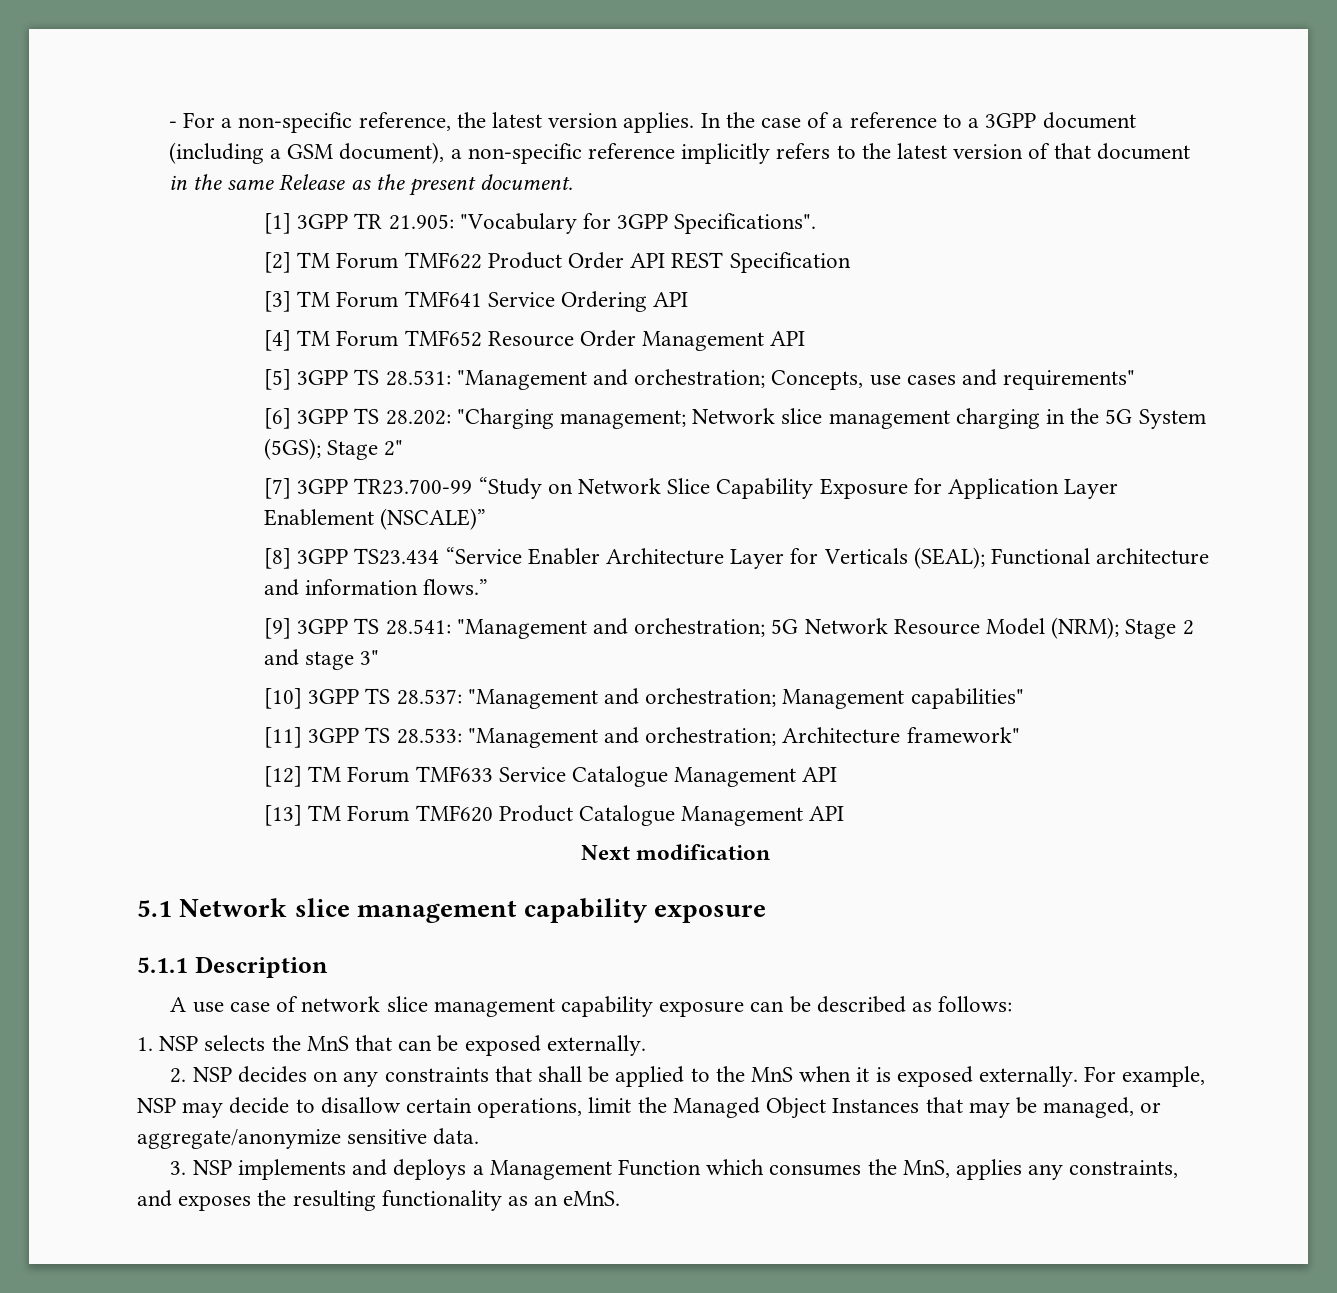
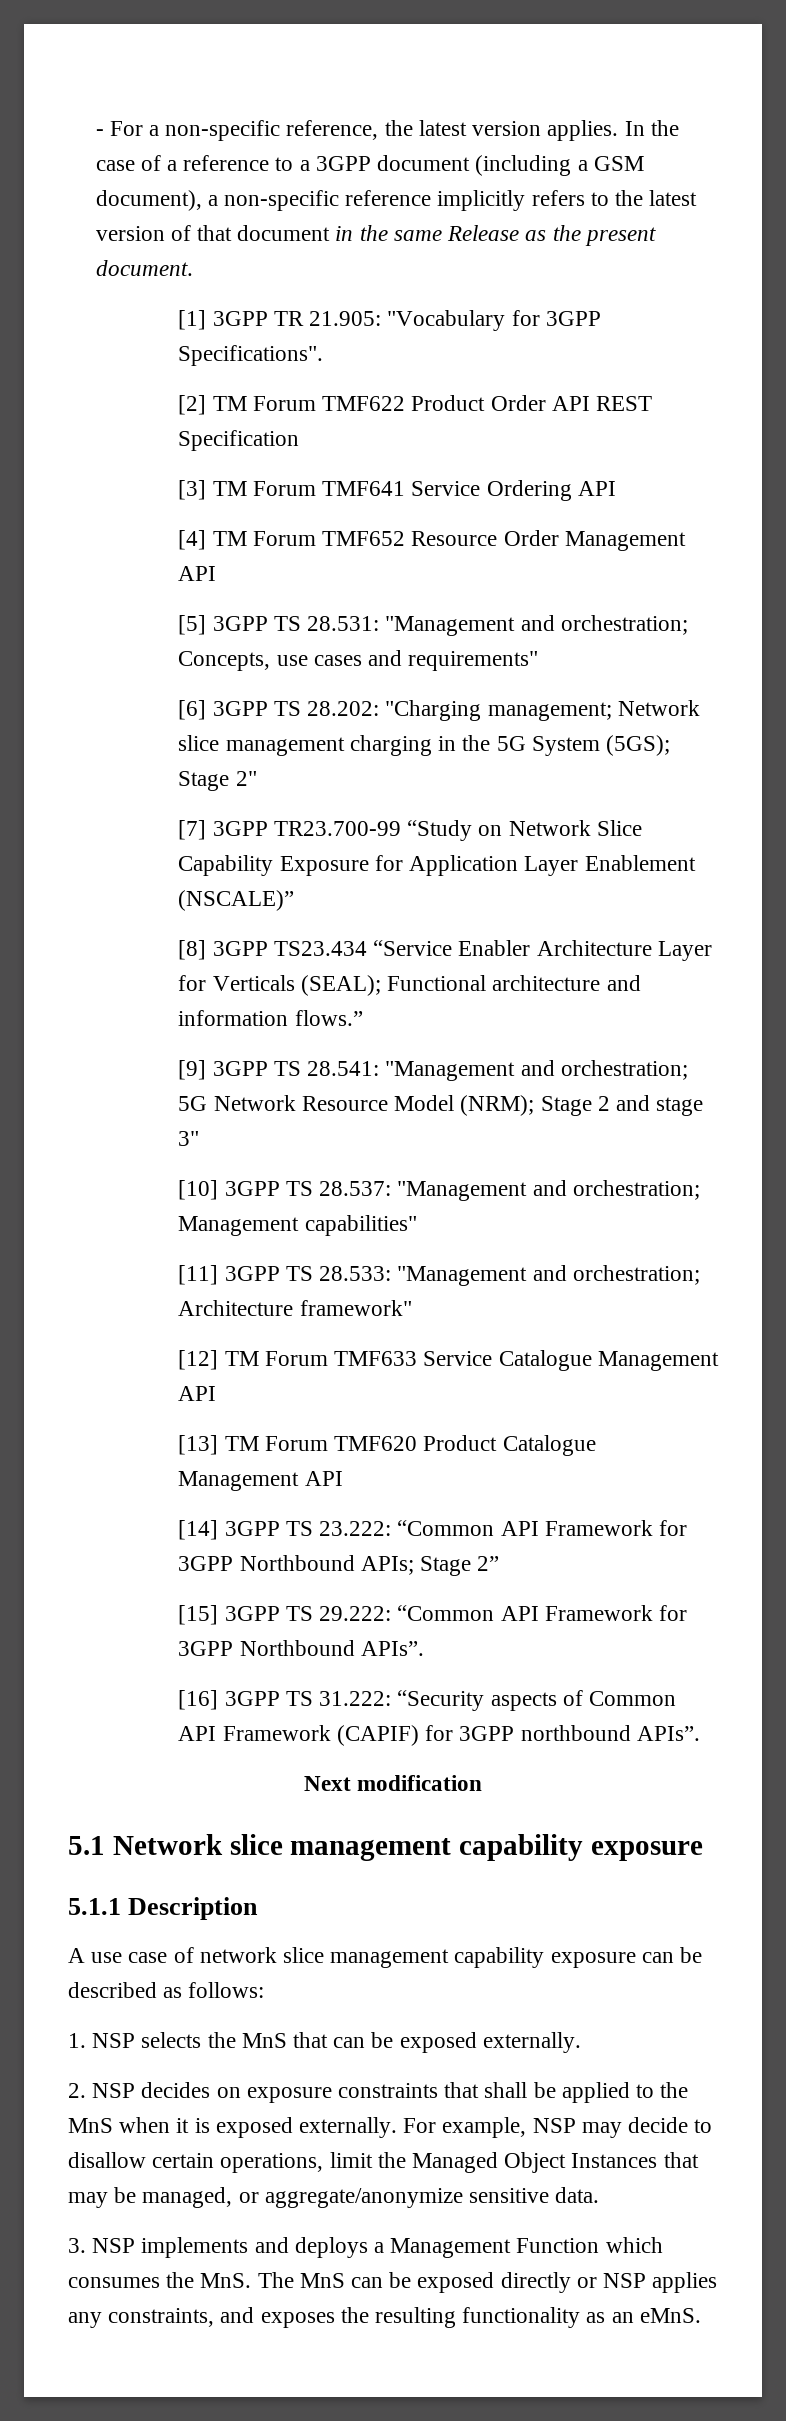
+ [14] 3GPP TS 23.222: “Common API Framework for 3GPP Northbound APIs; Stage 2”
+ [15] 3GPP TS 29.222: “Common API Framework for 3GPP Northbound APIs”.
+ [16] 3GPP TS 31.222: “Security aspects of Common API Framework (CAPIF) for 3GPP northbound APIs”.
- 2. NSP decides on any constraints that shall be applied to the MnS when it is exposed externally.
+ 2. NSP decides on exposure constraints that shall be applied to the MnS when it is exposed externally.
- 3. NSP implements and deploys a Management Function which consumes the MnS, applies any constraints, and exposes the resulting functionality as an eMnS.
+ 3. NSP implements and deploys a Management Function which consumes the MnS. The MnS can be exposed directly or NSP applies any constraints, and exposes the resulting functionality as an eMnS.

